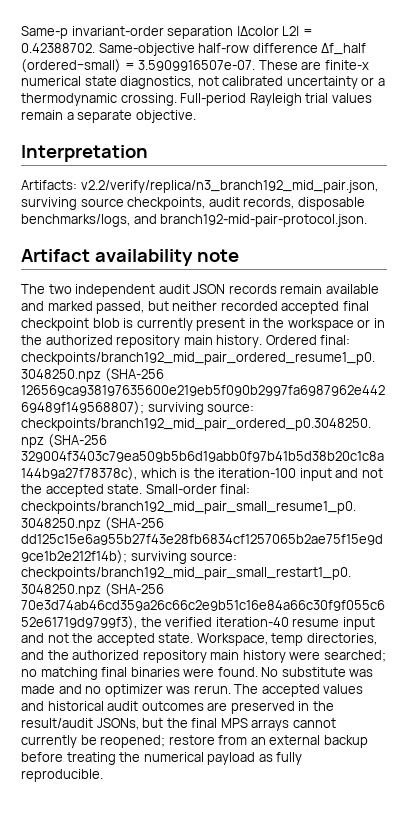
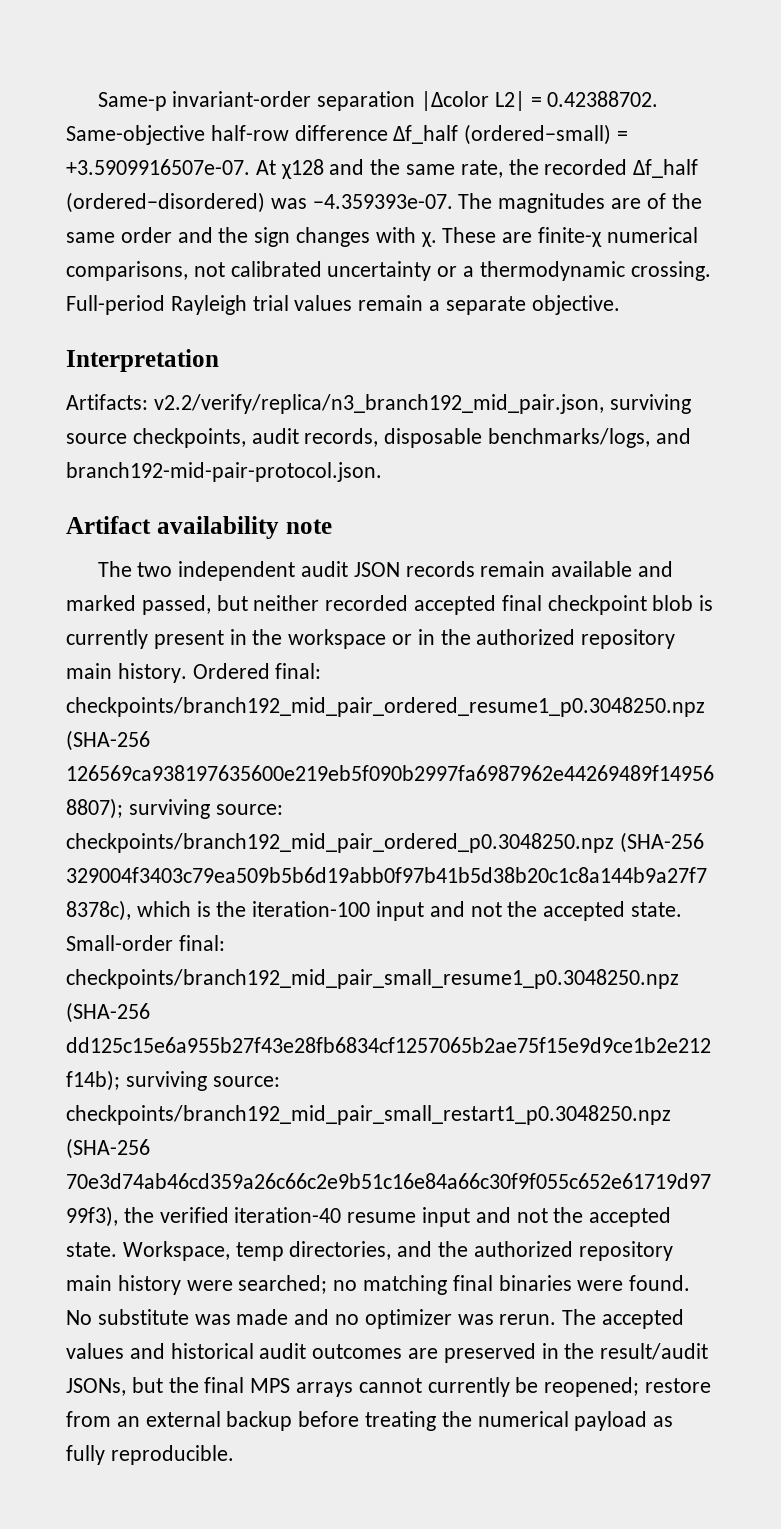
- Same-p invariant-order separation |Δcolor L2| = 0.42388702. Same-objective half-row difference Δf_half (ordered−small) = 3.5909916507e-07. These are finite-χ numerical state diagnostics, not calibrated uncertainty or a thermodynamic crossing.
+ Same-p invariant-order separation |Δcolor L2| = 0.42388702. Same-objective half-row difference Δf_half (ordered−small) = +3.5909916507e-07. At χ128 and the same rate, the recorded Δf_half (ordered−disordered) was −4.359393e-07. The magnitudes are of the same order and the sign changes with χ. These are finite-χ numerical comparisons, not calibrated uncertainty or a thermodynamic crossing.

